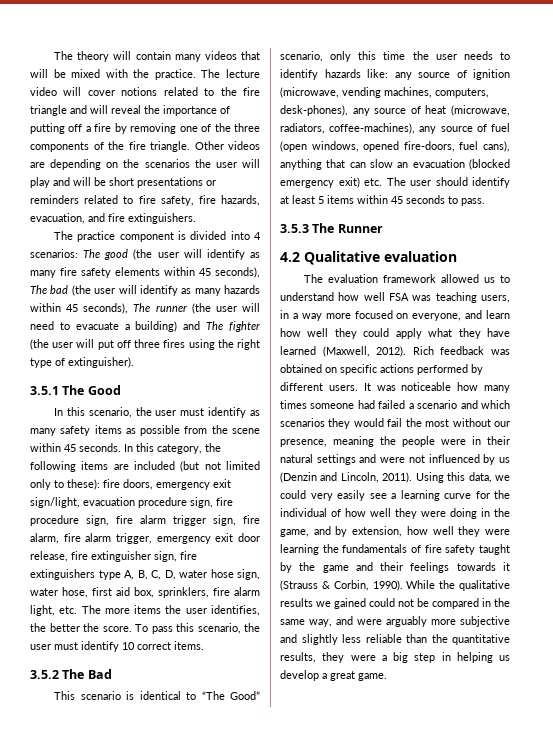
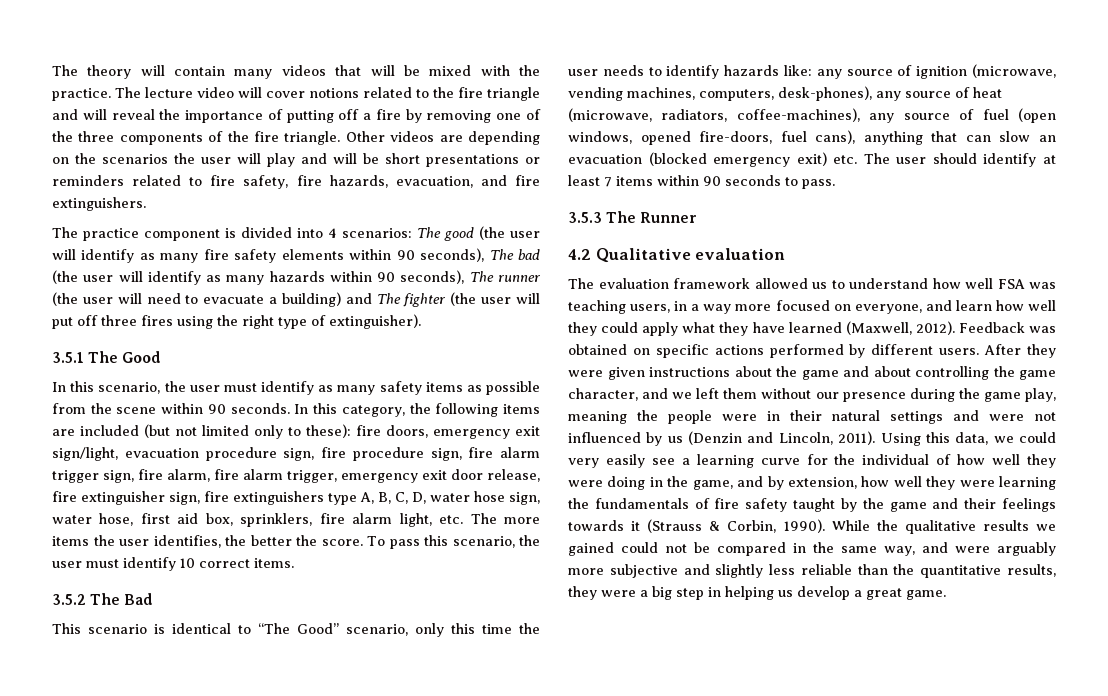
- The practice component is divided into 4 scenarios: The good (the user will identify as many fire safety elements within 45 seconds), The bad (the user will identify as many hazards within 45 seconds), The runner (the user will need to evacuate a building) and The fighter (the user will put off three fires using the right type of extinguisher).
+ The practice component is divided into 4 scenarios: The good (the user will identify as many fire safety elements within 90 seconds), The bad (the user will identify as many hazards within 90 seconds), The runner (the user will need to evacuate a building) and The fighter (the user will put off three fires using the right type of extinguisher).
- In this scenario, the user must identify as many safety items as possible from the scene within 45 seconds.
+ In this scenario, the user must identify as many safety items as possible from the scene within 90 seconds.
- any source of ignition (microwave, vending machines, computers, desk-phones), any source of heat (microwave, radiators, coffee-machines), any source of fuel (open windows, opened fire-doors, fuel cans), anything that can slow an evacuation (blocked emergency exit) etc. The user should identify at least 5 items within 45 seconds to pass.
+ any source of ignition (microwave, vending machines, computers, desk-phones), any source of heat (microwave, radiators, coffee-machines), any source of fuel (open windows, opened fire-doors, fuel cans), anything that can slow an evacuation (blocked emergency exit) etc. The user should identify at least 7 items within 90 seconds to pass.
- Rich feedback was obtained on specific actions performed by different users.
+ Feedback was obtained on specific actions performed by different users.
- It was noticeable how many times someone had failed a scenario and which scenarios they would fail the most without our presence, meaning the people were in their natural settings and were not influenced by us (Denzin and Lincoln, 2011).
+ After they were given instructions about the game and about controlling the game character, and we left them without our presence during the game play, meaning the people were in their natural settings and were not influenced by us (Denzin and Lincoln, 2011).

